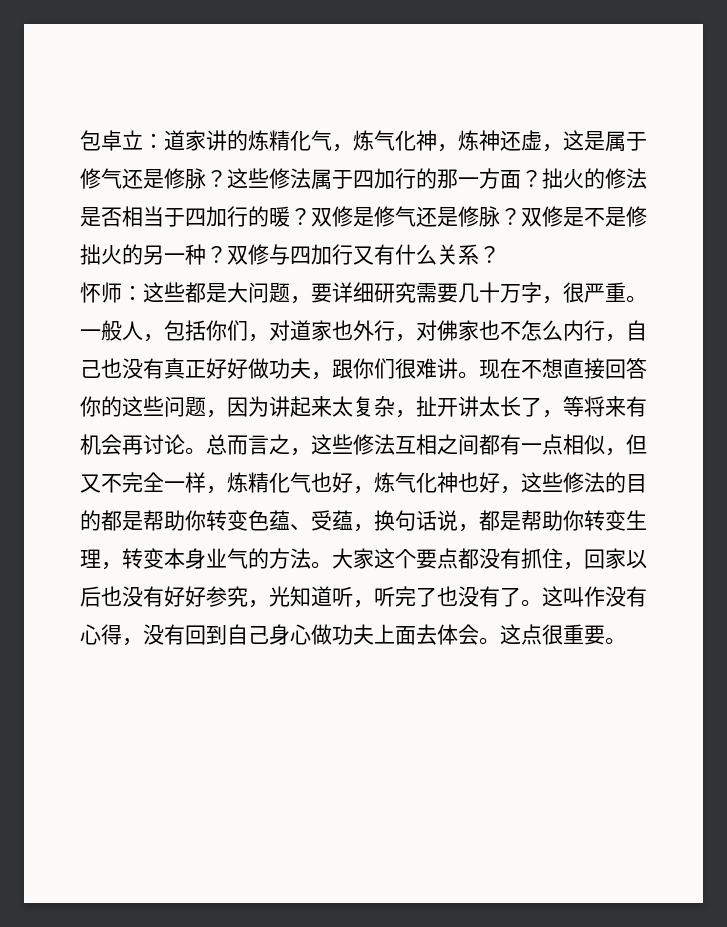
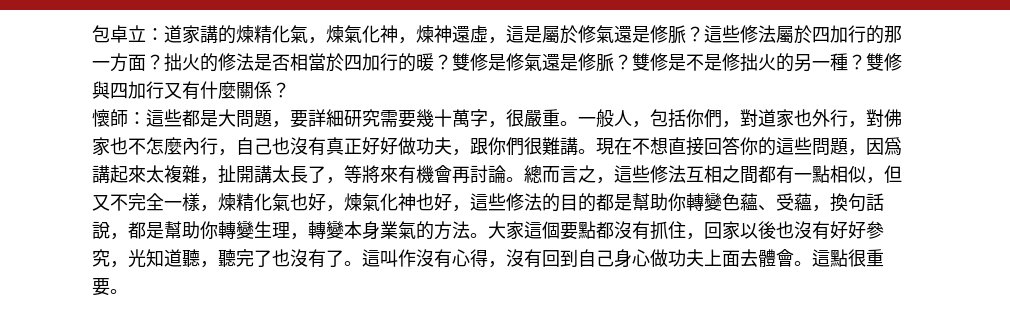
- 包卓立：道家讲的炼精化气，炼气化神，炼神还虚，这是属于修气还是修脉？这些修法属于四加行的那一方面？
+ 包卓立：道家講的煉精化氣，煉氣化神，煉神還虛，這是屬於修氣還是修脈？這些修法屬於四加行的那一方面？
- 拙火的修法是否相当于四加行的暖？
+ 拙火的修法是否相當於四加行的暖？
- 双修是修气还是修脉？双修是不是修拙火的另一种？双修与四加行又有什么关系？
+ 雙修是修氣還是修脈？雙修是不是修拙火的另一種？雙修與四加行又有什麼關係？
- 怀师：这些都是大问题，要详细研究需要几十万字，很严重。
+ 懷師：這些都是大問題，要詳細研究需要幾十萬字，很嚴重。
- 一般人，包括你们，对道家也外行，对佛家也不怎么内行，自己也没有真正好好做功夫，跟你们很难讲。现在不想直接回答你的这些问题，因为讲起来太复杂，扯开讲太长了，等将来有机会再讨论。总而言之，这些修法互相之间都有一点相似，但又不完全一样，炼精化气也好，炼气化神也好，这些修法的目的都是帮助你转变色蕴、受蕴，换句话说，都是帮助你转变生理，转变本身业气的方法。大家这个要点都没有抓住，回家以后也没有好好参究，光知道听，听完了也没有了。这叫作没有心得，没有回到自己身心做功夫上面去体会。这点很重要。
+ 一般人，包括你們，對道家也外行，對佛家也不怎麼內行，自己也沒有真正好好做功夫，跟你們很難講。現在不想直接回答你的這些問題，因爲講起來太複雜，扯開講太長了，等將來有機會再討論。總而言之，這些修法互相之間都有一點相似，但又不完全一樣，煉精化氣也好，煉氣化神也好，這些修法的目的都是幫助你轉變色蘊、受蘊，換句話說，都是幫助你轉變生理，轉變本身業氣的方法。大家這個要點都沒有抓住，回家以後也沒有好好參究，光知道聽，聽完了也沒有了。這叫作沒有心得，沒有回到自己身心做功夫上面去體會。這點很重要。

